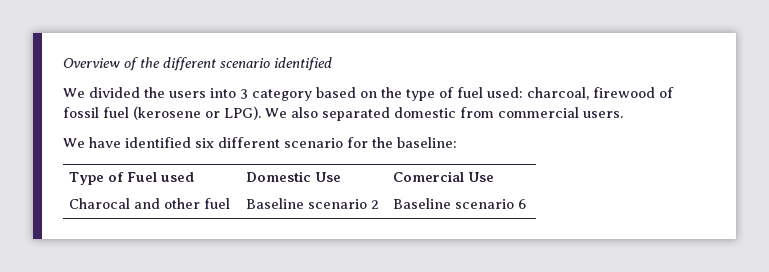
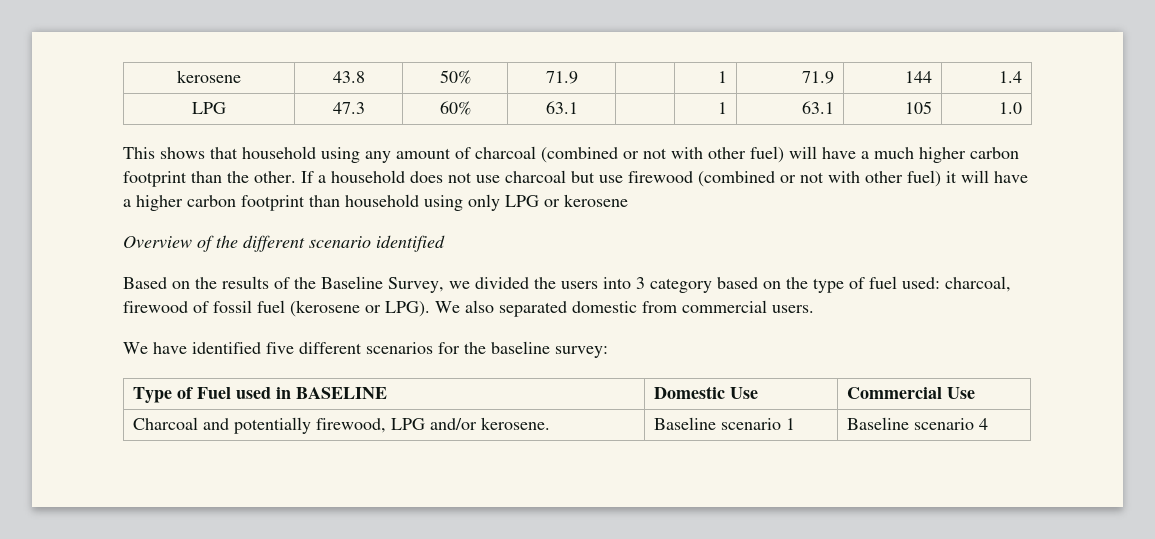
+ kerosene | 43.8 | 50% | 71.9 | | 1 | 71.9 | 144 | 1.4
+ LPG | 47.3 | 60% | 63.1 | | 1 | 63.1 | 105 | 1.0
+ This shows that household using any amount of charcoal (combined or not with other fuel) will have a much higher carbon footprint than the other. If a household does not use charcoal but use firewood (combined or not with other fuel) it will have a higher carbon footprint than household using only LPG or kerosene
- We divided the users into 3 category based on the type of fuel used: charcoal, firewood of fossil fuel (kerosene or LPG).
+ Based on the results of the Baseline Survey, we divided the users into 3 category based on the type of fuel used: charcoal, firewood of fossil fuel (kerosene or LPG).
- We have identified six different scenario for the baseline:
+ We have identified five different scenarios for the baseline survey:
- Type of Fuel used | Domestic Use | Comercial Use
+ Type of Fuel used in BASELINE | Domestic Use | Commercial Use
- Charocal and other fuel | Baseline scenario 2 | Baseline scenario 6
+ Charcoal and potentially firewood, LPG and/or kerosene. | Baseline scenario 1 | Baseline scenario 4

